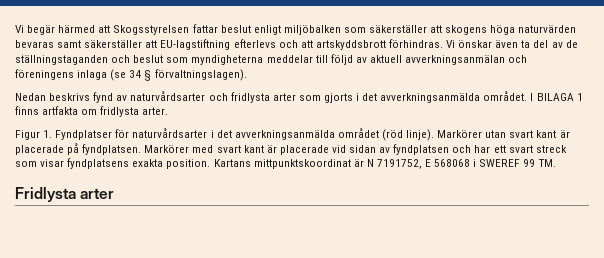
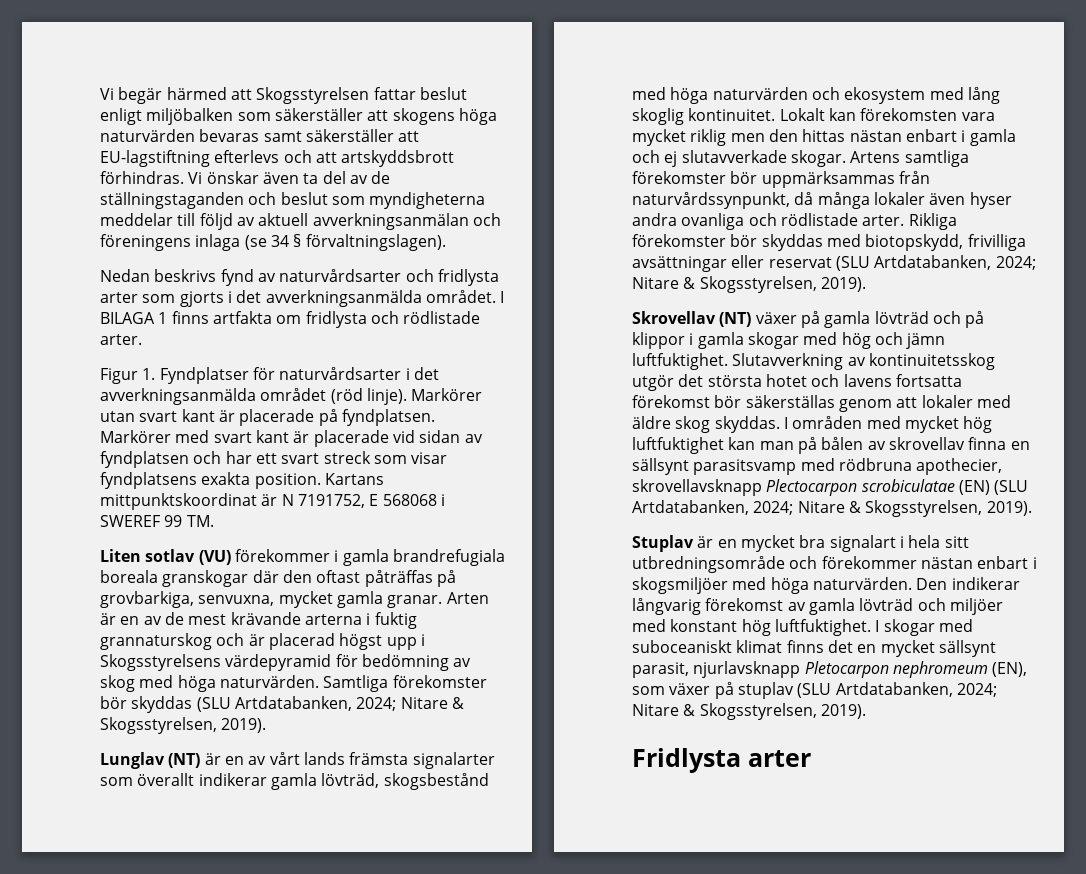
- I BILAGA 1 finns artfakta om fridlysta arter.
+ I BILAGA 1 finns artfakta om fridlysta och rödlistade arter.
+ Liten sotlav (VU) förekommer i gamla brandrefugiala boreala granskogar där den oftast påträffas på grovbarkiga, senvuxna, mycket gamla granar. Arten är en av de mest krävande arterna i fuktig grannaturskog och är placerad högst upp i Skogsstyrelsens värdepyramid för bedömning av skog med höga naturvärden. Samtliga förekomster bör skyddas (SLU Artdatabanken, 2024; Nitare & Skogsstyrelsen, 2019).
+ Lunglav (NT) är en av vårt lands främsta signalarter som överallt indikerar gamla lövträd, skogsbestånd med höga naturvärden och ekosystem med lång skoglig kontinuitet. Lokalt kan förekomsten vara mycket riklig men den hittas nästan enbart i gamla och ej slutavverkade skogar. Artens samtliga förekomster bör uppmärksammas från naturvårdssynpunkt, då många lokaler även hyser andra ovanliga och rödlistade arter. Rikliga förekomster bör skyddas med biotopskydd, frivilliga avsättningar eller reservat (SLU Artdatabanken, 2024; Nitare & Skogsstyrelsen, 2019).
+ Skrovellav (NT) växer på gamla lövträd och på klippor i gamla skogar med hög och jämn luftfuktighet. Slutavverkning av kontinuitetsskog utgör det största hotet och lavens fortsatta förekomst bör säkerställas genom att lokaler med äldre skog skyddas. I områden med mycket hög luftfuktighet kan man på bålen av skrovellav finna en sällsynt parasitsvamp med rödbruna apothecier, skrovellavsknapp Plectocarpon scrobiculatae (EN) (SLU Artdatabanken, 2024; Nitare & Skogsstyrelsen, 2019).
+ Stuplav är en mycket bra signalart i hela sitt utbredningsområde och förekommer nästan enbart i skogsmiljöer med höga naturvärden. Den indikerar långvarig förekomst av gamla lövträd och miljöer med konstant hög luftfuktighet. I skogar med suboceaniskt klimat finns det en mycket sällsynt parasit, njurlavsknapp Pletocarpon nephromeum (EN), som växer på stuplav (SLU Artdatabanken, 2024; Nitare & Skogsstyrelsen, 2019).

